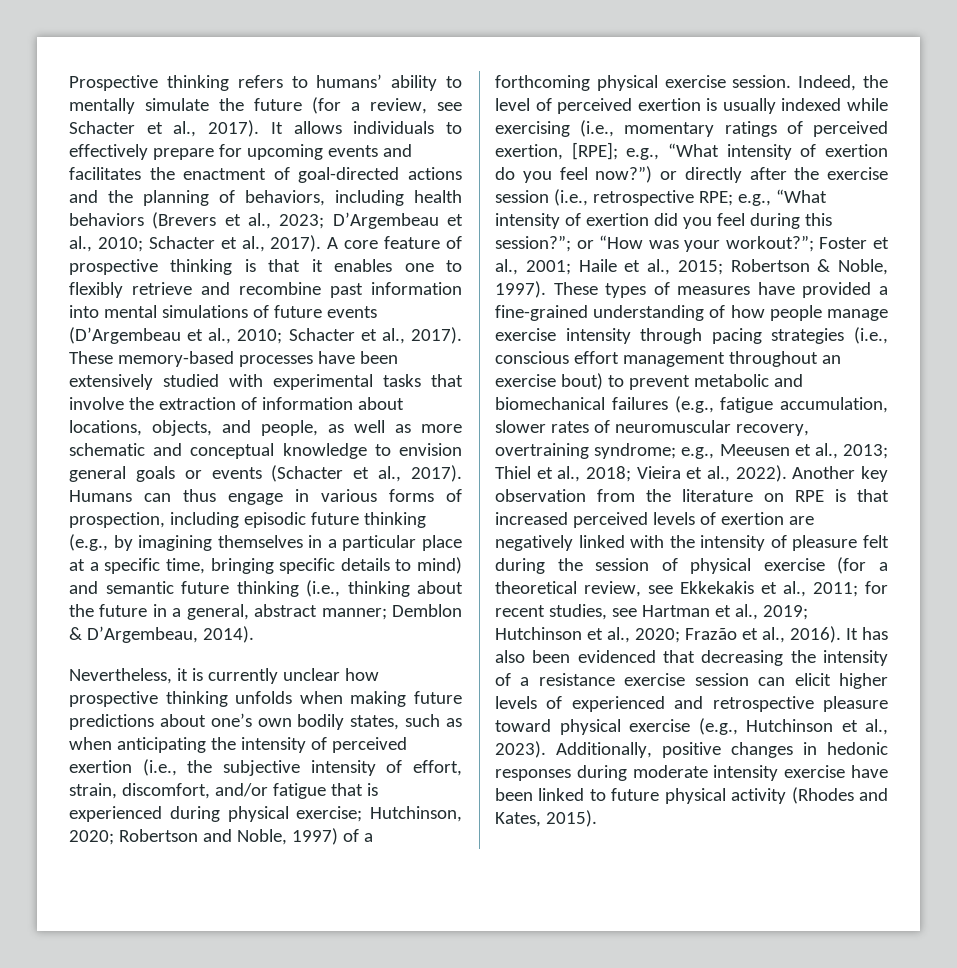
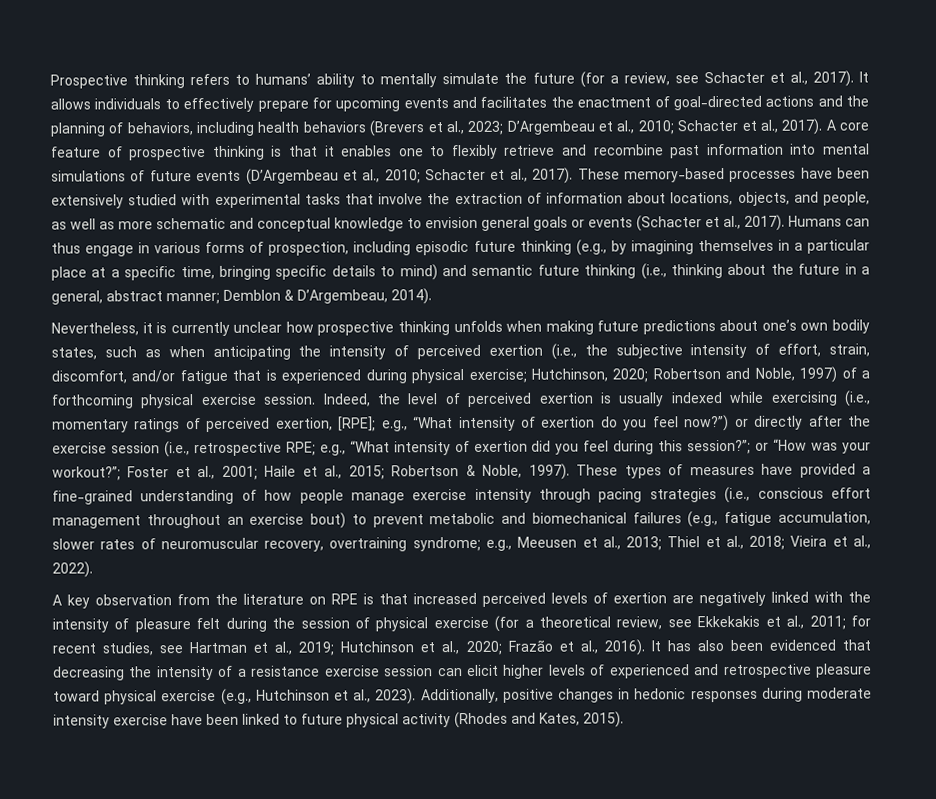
- Vieira et al., 2022). Another key observation from the literature on RPE is that increased perceived levels of exertion are negatively linked with the intensity of pleasure felt during the session of physical exercise (for a theoretical review, see Ekkekakis et al., 2011;
+ Vieira et al., 2022).
+ A key observation from the literature on RPE is that increased perceived levels of exertion are negatively linked with the intensity of pleasure felt during the session of physical exercise (for a theoretical review, see Ekkekakis et al., 2011;

